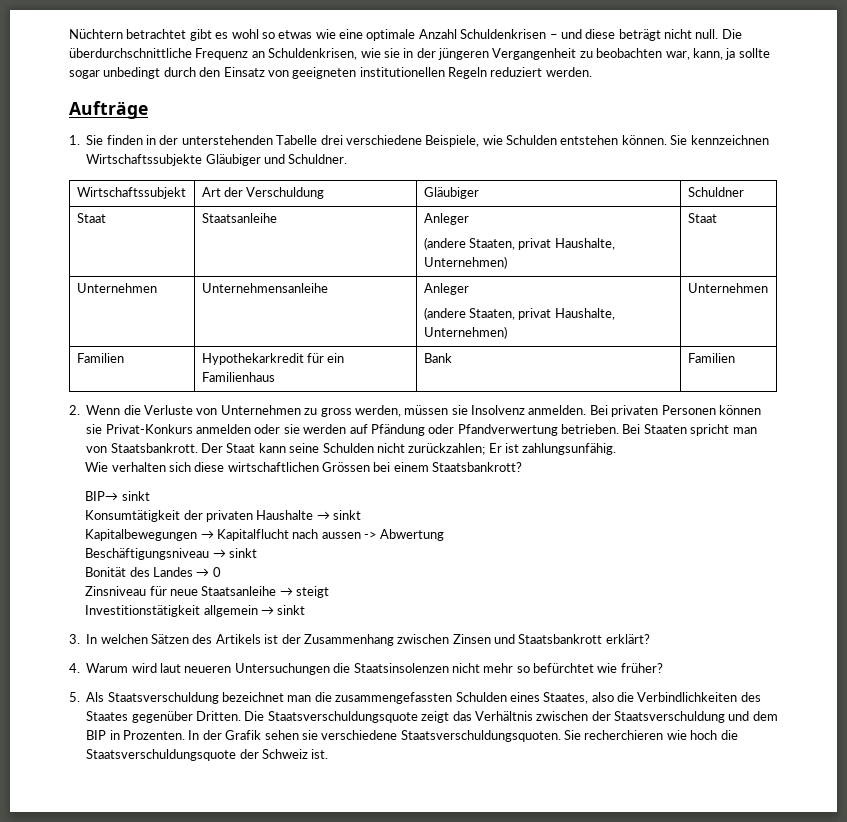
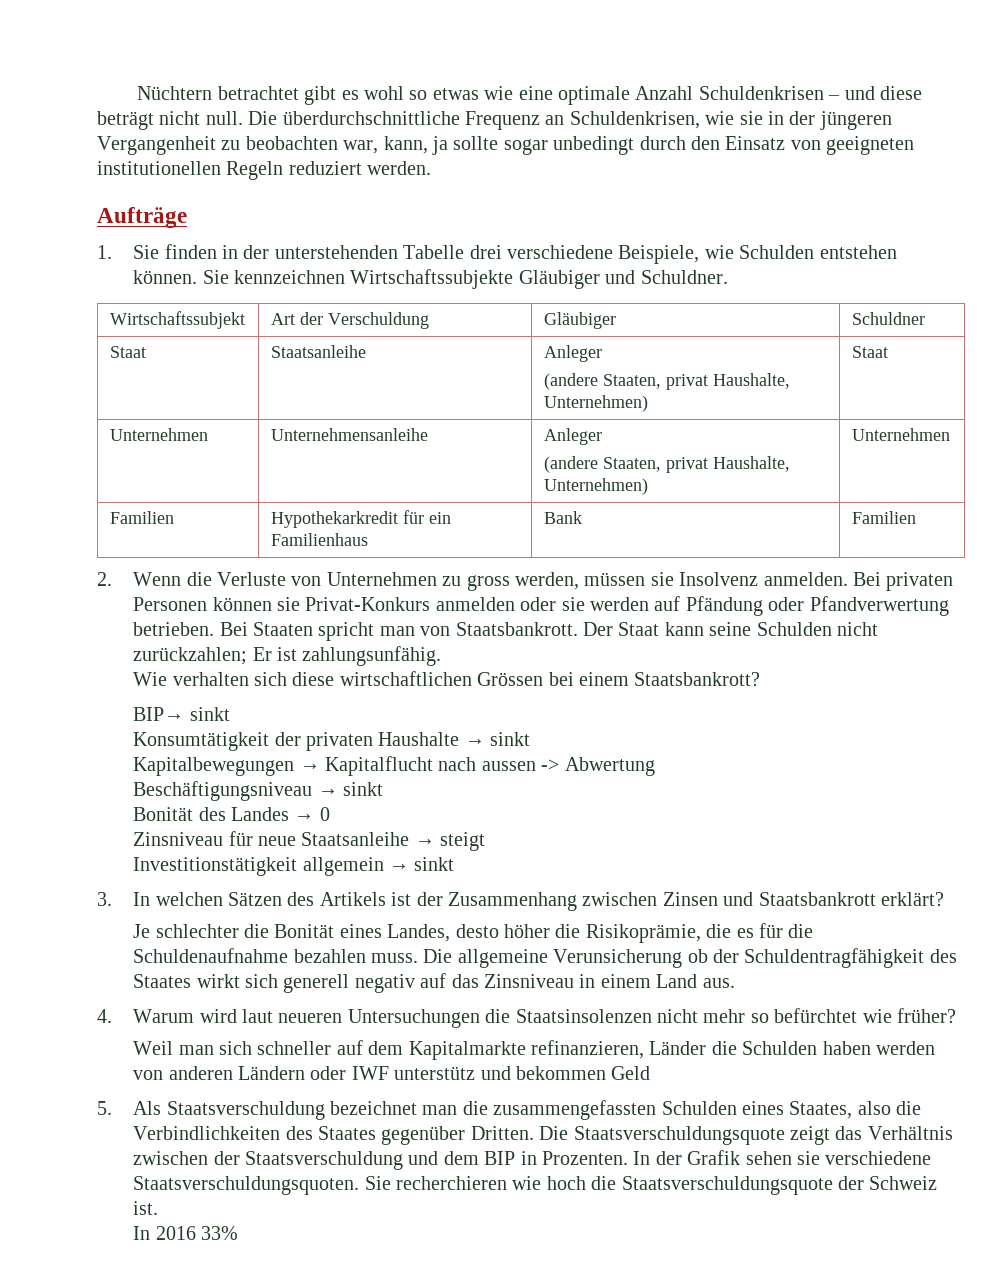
+ Je schlechter die Bonität eines Landes, desto höher die Risikoprämie, die es für die Schuldenaufnahme bezahlen muss. Die allgemeine Verunsicherung ob der Schuldentragfähigkeit des Staates wirkt sich generell negativ auf das Zinsniveau in einem Land aus.
+ Weil man sich schneller auf dem Kapitalmarkte refinanzieren, Länder die Schulden haben werden von anderen Ländern oder IWF unterstütz und bekommen Geld
+ In 2016 33%

